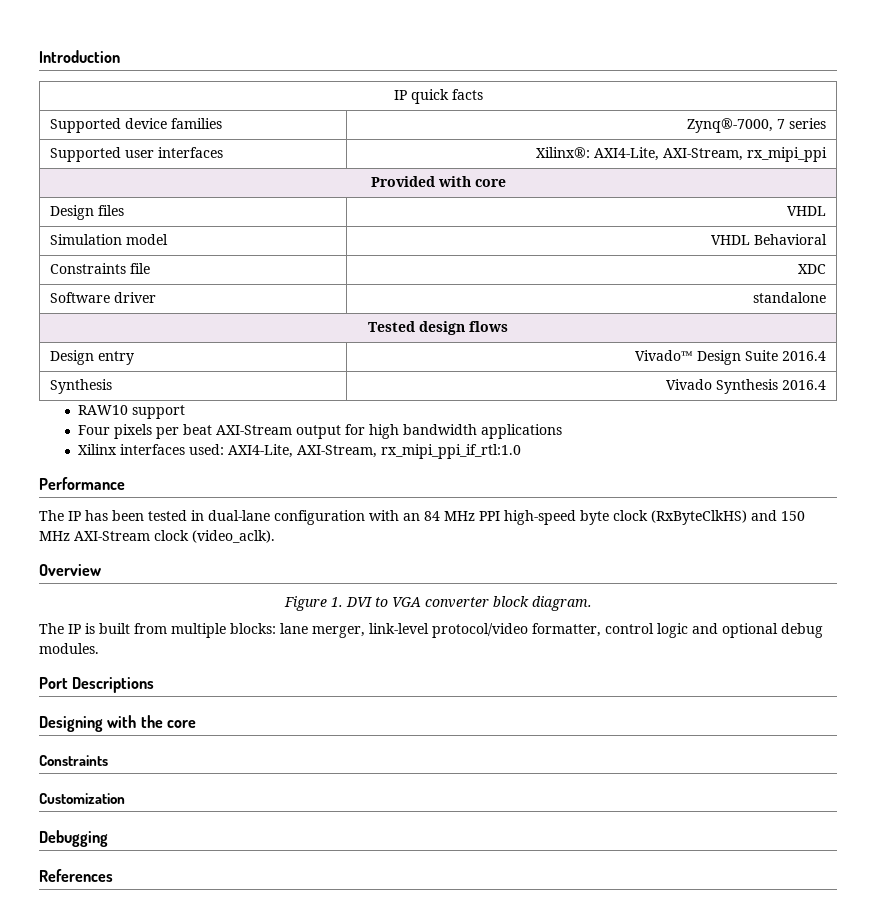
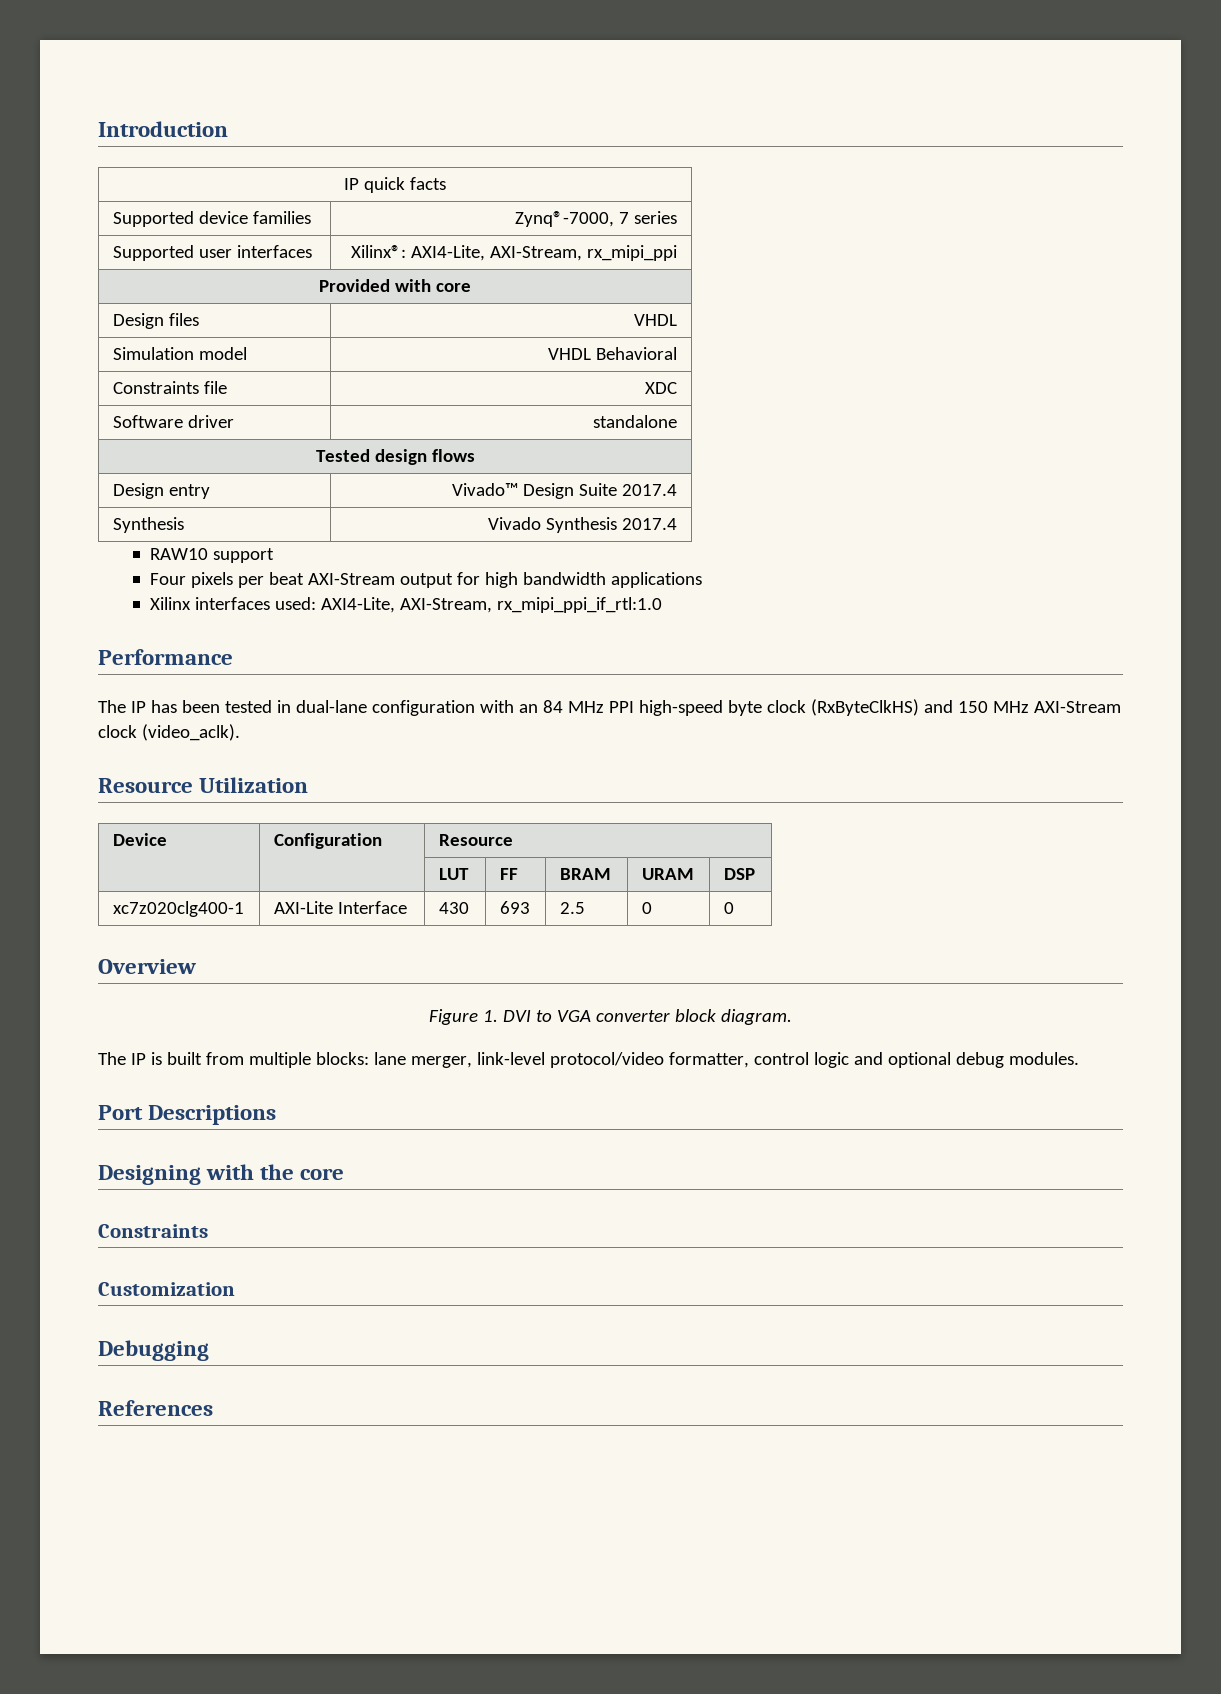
- Design entry | Vivado™ Design Suite 2016.4
+ Design entry | Vivado™ Design Suite 2017.4
- Synthesis | Vivado Synthesis 2016.4
+ Synthesis | Vivado Synthesis 2017.4
+ Resource Utilization
+ Device | Configuration | Resource
+ | | LUT | FF | BRAM | URAM | DSP
+ xc7z020clg400-1 | AXI-Lite Interface | 430 | 693 | 2.5 | 0 | 0

